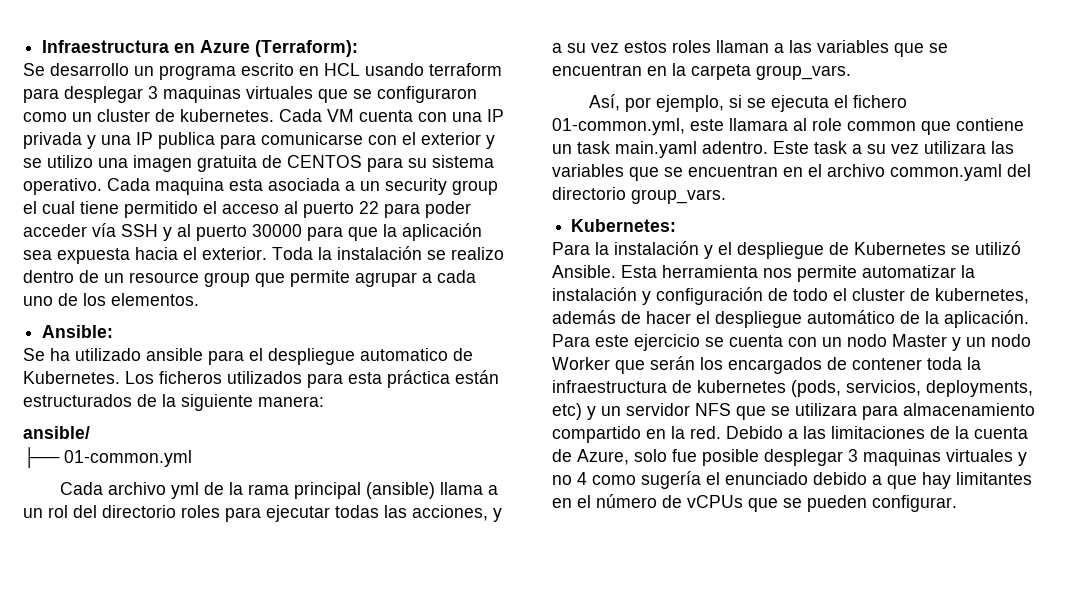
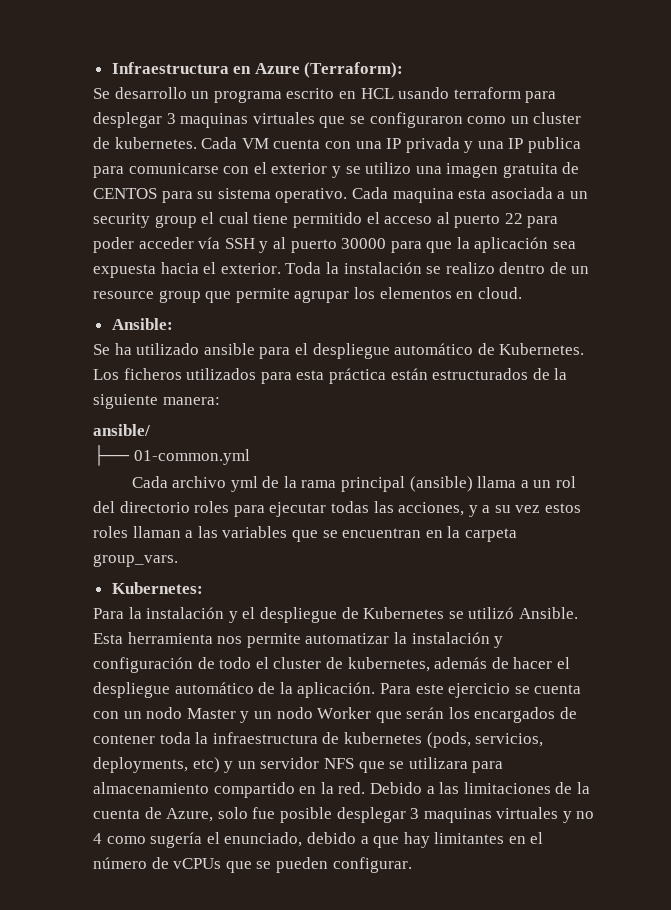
- Toda la instalación se realizo dentro de un resource group que permite agrupar a cada uno de los elementos.
+ Toda la instalación se realizo dentro de un resource group que permite agrupar los elementos en cloud.
- Se ha utilizado ansible para el despliegue automatico de Kubernetes.
+ Se ha utilizado ansible para el despliegue automático de Kubernetes.
- Así, por ejemplo, si se ejecuta el fichero 01-common.yml, este llamara al role common que contiene un task main.yaml adentro. Este task a su vez utilizara las variables que se encuentran en el archivo common.yaml del directorio group_vars.
- Debido a las limitaciones de la cuenta de Azure, solo fue posible desplegar 3 maquinas virtuales y no 4 como sugería el enunciado debido a que hay limitantes en el número de vCPUs que se pueden configurar.
+ Debido a las limitaciones de la cuenta de Azure, solo fue posible desplegar 3 maquinas virtuales y no 4 como sugería el enunciado, debido a que hay limitantes en el número de vCPUs que se pueden configurar.

